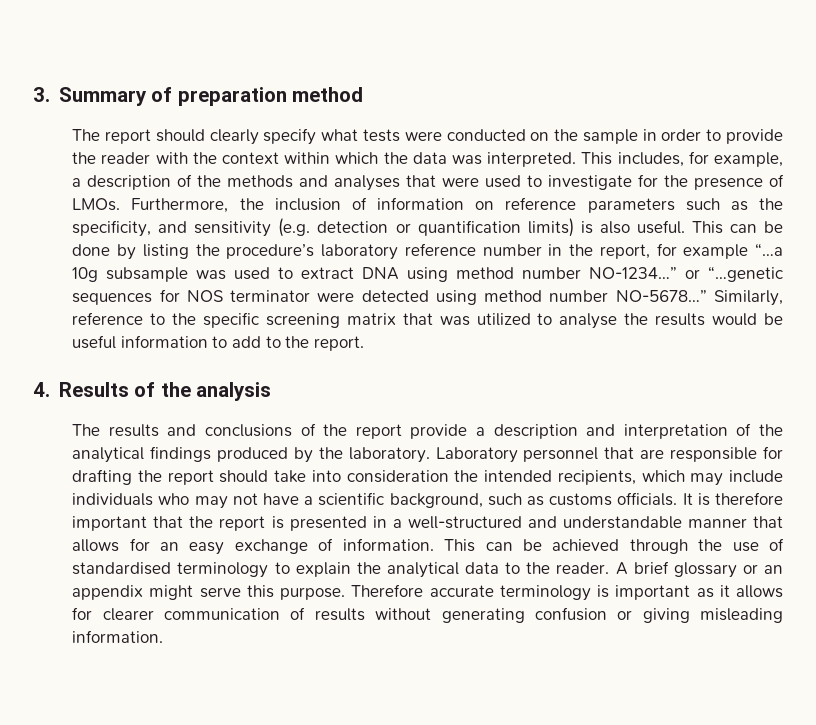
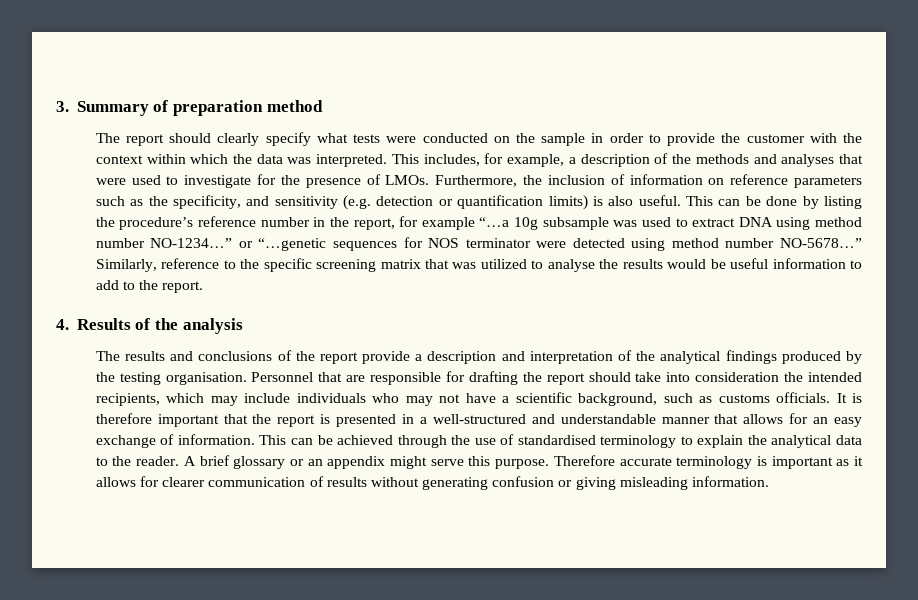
- The report should clearly specify what tests were conducted on the sample in order to provide the reader with the context within which the data was interpreted.
+ The report should clearly specify what tests were conducted on the sample in order to provide the customer with the context within which the data was interpreted.
- This can be done by listing the procedure’s laboratory reference number in the report, for example “…a 10g subsample was used to extract DNA using method number NO-1234…” or “…genetic sequences for NOS terminator were detected using method number NO-5678…”
+ This can be done by listing the procedure’s reference number in the report, for example “…a 10g subsample was used to extract DNA using method number NO-1234…” or “…genetic sequences for NOS terminator were detected using method number NO-5678…”
- The results and conclusions of the report provide a description and interpretation of the analytical findings produced by the laboratory. Laboratory personnel that are responsible for drafting the report should take into consideration the intended recipients, which may include individuals who may not have a scientific background, such as customs officials.
+ The results and conclusions of the report provide a description and interpretation of the analytical findings produced by the testing organisation. Personnel that are responsible for drafting the report should take into consideration the intended recipients, which may include individuals who may not have a scientific background, such as customs officials.

